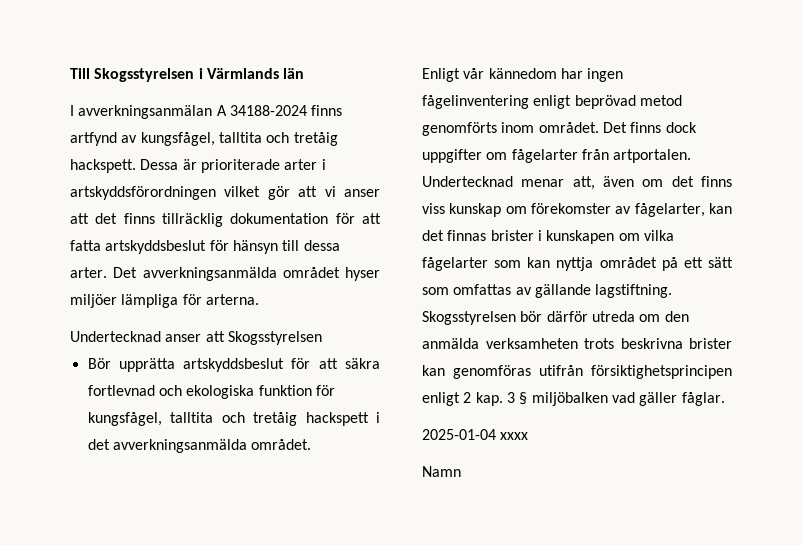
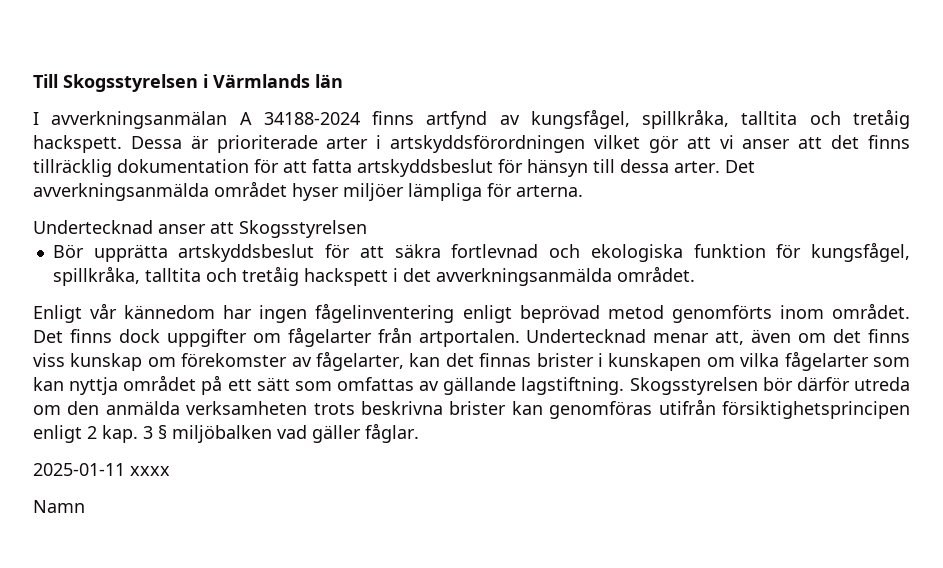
- I avverkningsanmälan A 34188-2024 finns artfynd av kungsfågel, talltita och tretåig hackspett.
+ I avverkningsanmälan A 34188-2024 finns artfynd av kungsfågel, spillkråka, talltita och tretåig hackspett.
- Bör upprätta artskyddsbeslut för att säkra fortlevnad och ekologiska funktion för kungsfågel, talltita och tretåig hackspett i det avverkningsanmälda området.
+ Bör upprätta artskyddsbeslut för att säkra fortlevnad och ekologiska funktion för kungsfågel, spillkråka, talltita och tretåig hackspett i det avverkningsanmälda området.
- 2025-01-04 xxxx
+ 2025-01-11 xxxx

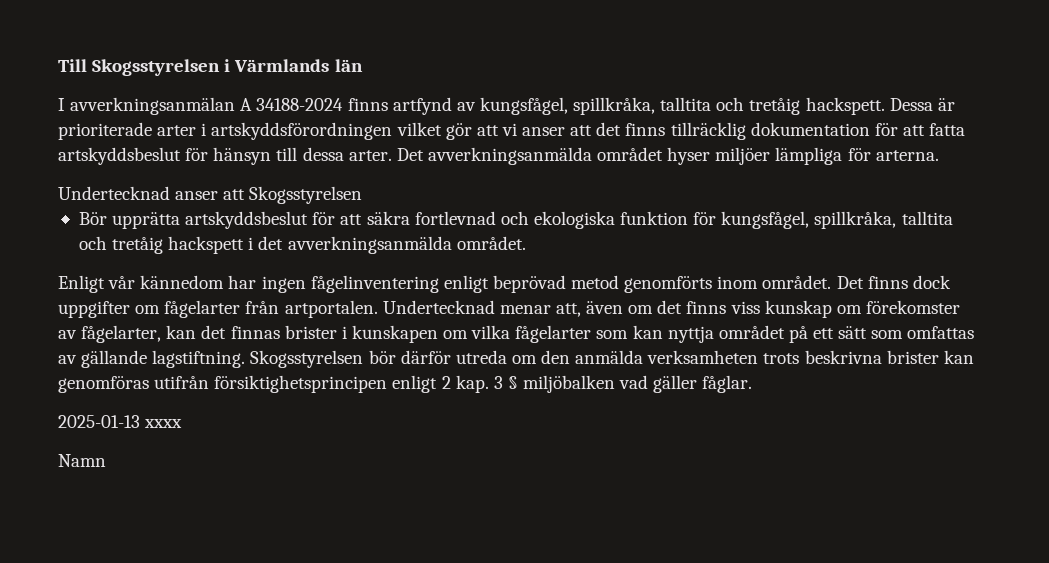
- 2025-01-11 xxxx
+ 2025-01-13 xxxx

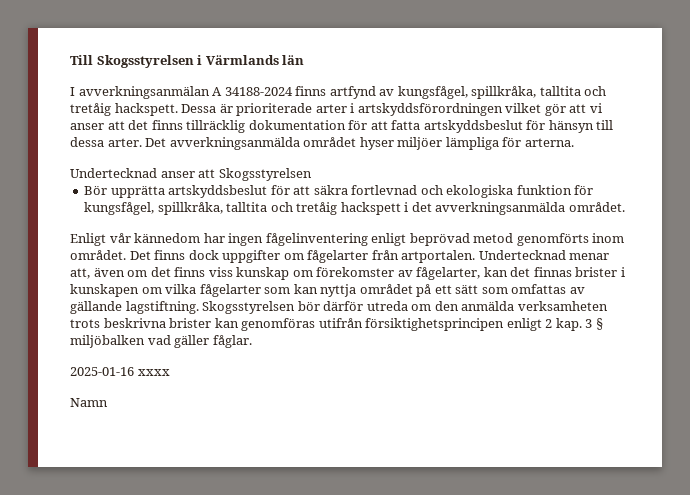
- 2025-01-13 xxxx
+ 2025-01-16 xxxx

